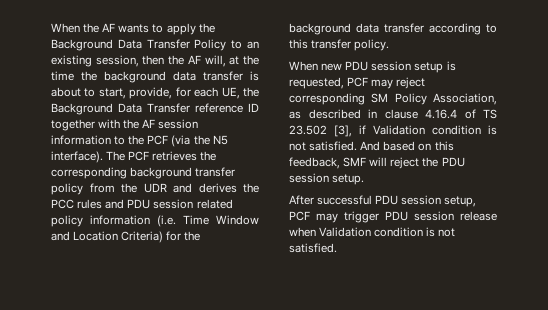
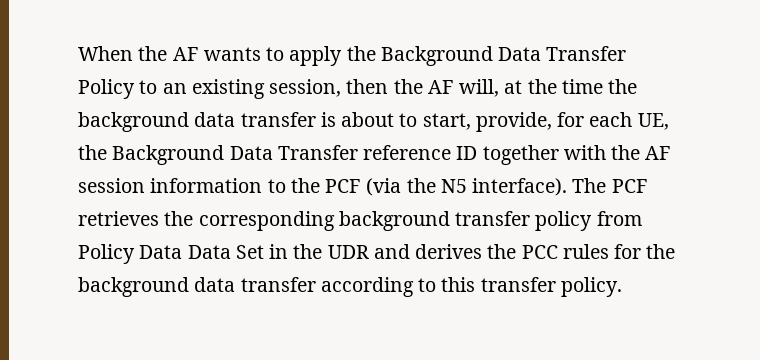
- The PCF retrieves the corresponding background transfer policy from the UDR and derives the PCC rules and PDU session related policy information (i.e. Time Window and Location Criteria) for the background data transfer according to this transfer policy.
+ The PCF retrieves the corresponding background transfer policy from Policy Data Data Set in the UDR and derives the PCC rules for the background data transfer according to this transfer policy.
- When new PDU session setup is requested, PCF may reject corresponding SM Policy Association, as described in clause 4.16.4 of TS 23.502 [3], if Validation condition is not satisfied. And based on this feedback, SMF will reject the PDU session setup.
- After successful PDU session setup, PCF may trigger PDU session release when Validation condition is not satisfied.

